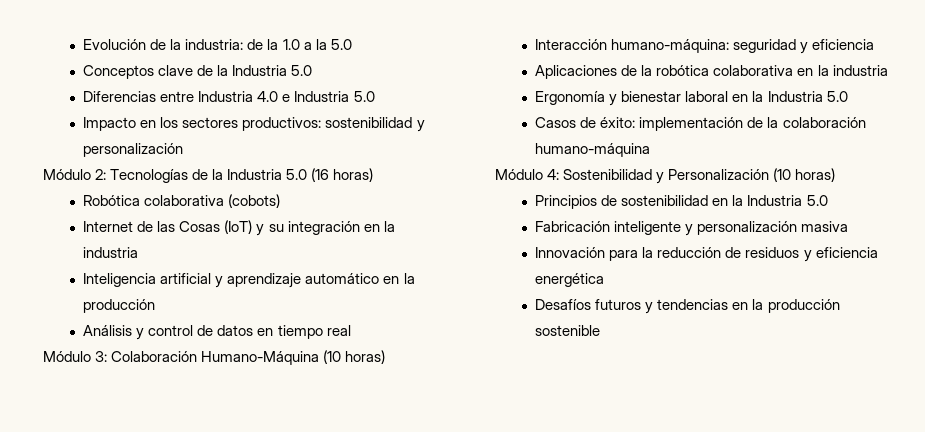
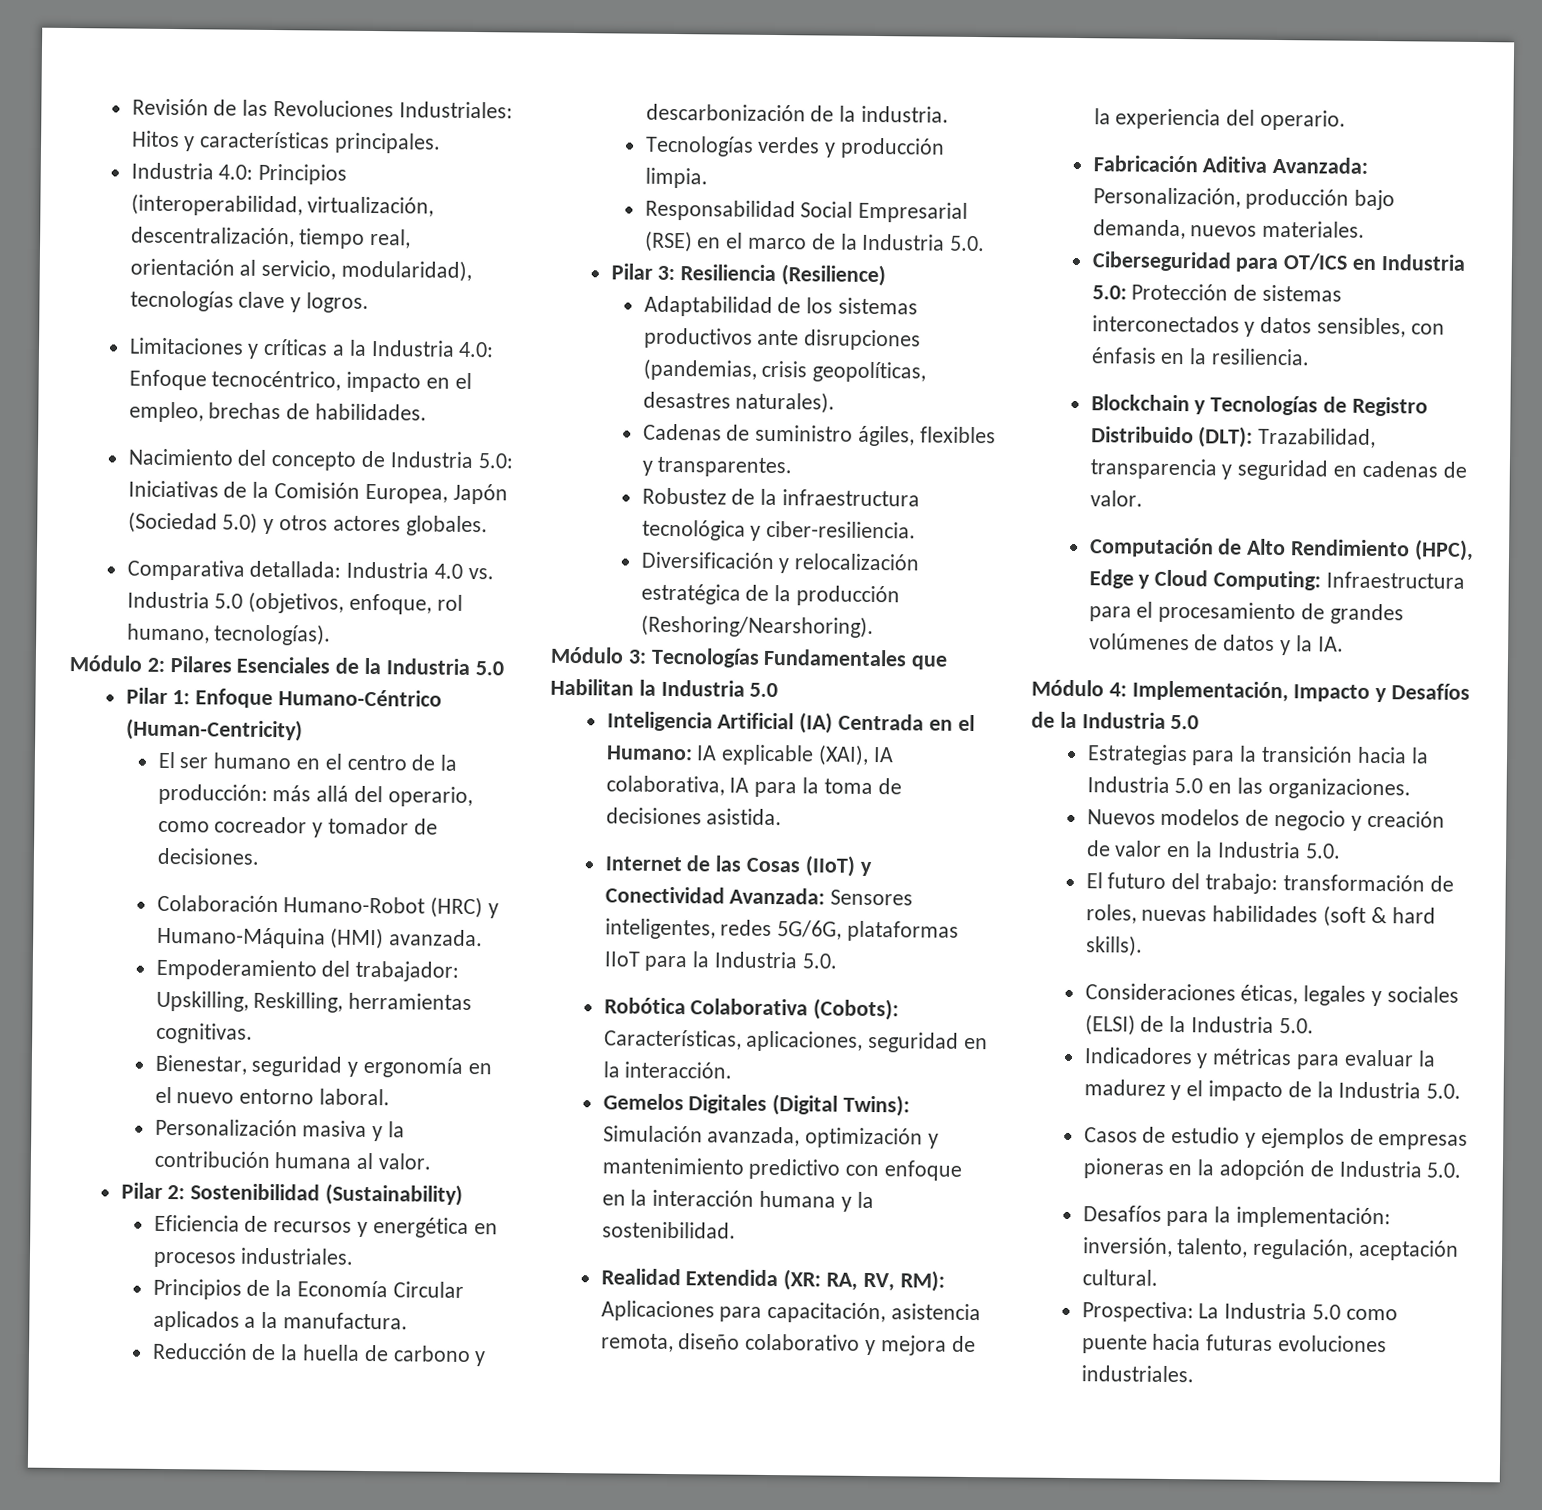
- Evolución de la industria: de la 1.0 a la 5.0
- Conceptos clave de la Industria 5.0
- Diferencias entre Industria 4.0 e Industria 5.0
- Impacto en los sectores productivos: sostenibilidad y personalización
- Módulo 2: Tecnologías de la Industria 5.0 (16 horas)
- Robótica colaborativa (cobots)
- Internet de las Cosas (IoT) y su integración en la industria
- Inteligencia artificial y aprendizaje automático en la producción
- Análisis y control de datos en tiempo real
- Módulo 3: Colaboración Humano-Máquina (10 horas)
- Interacción humano-máquina: seguridad y eficiencia
- Aplicaciones de la robótica colaborativa en la industria
- Ergonomía y bienestar laboral en la Industria 5.0
- Casos de éxito: implementación de la colaboración humano-máquina
- Módulo 4: Sostenibilidad y Personalización (10 horas)
- Principios de sostenibilidad en la Industria 5.0
- Fabricación inteligente y personalización masiva
- Innovación para la reducción de residuos y eficiencia energética
- Desafíos futuros y tendencias en la producción sostenible
+ Revisión de las Revoluciones Industriales: Hitos y características principales.
+ Industria 4.0: Principios (interoperabilidad, virtualización, descentralización, tiempo real, orientación al servicio, modularidad), tecnologías clave y logros.
+ Limitaciones y críticas a la Industria 4.0: Enfoque tecnocéntrico, impacto en el empleo, brechas de habilidades.
+ Nacimiento del concepto de Industria 5.0: Iniciativas de la Comisión Europea, Japón (Sociedad 5.0) y otros actores globales.
+ Comparativa detallada: Industria 4.0 vs. Industria 5.0 (objetivos, enfoque, rol humano, tecnologías).
+ Módulo 2: Pilares Esenciales de la Industria 5.0
+ Pilar 1: Enfoque Humano-Céntrico (Human-Centricity)
+ El ser humano en el centro de la producción: más allá del operario, como cocreador y tomador de decisiones.
+ Colaboración Humano-Robot (HRC) y Humano-Máquina (HMI) avanzada.
+ Empoderamiento del trabajador: Upskilling, Reskilling, herramientas cognitivas.
+ Bienestar, seguridad y ergonomía en el nuevo entorno laboral.
+ Personalización masiva y la contribución humana al valor.
+ Pilar 2: Sostenibilidad (Sustainability)
+ Eficiencia de recursos y energética en procesos industriales.
+ Principios de la Economía Circular aplicados a la manufactura.
+ Reducción de la huella de carbono y descarbonización de la industria.
+ Tecnologías verdes y producción limpia.
+ Responsabilidad Social Empresarial (RSE) en el marco de la Industria 5.0.
+ Pilar 3: Resiliencia (Resilience)
+ Adaptabilidad de los sistemas productivos ante disrupciones (pandemias, crisis geopolíticas, desastres naturales).
+ Cadenas de suministro ágiles, flexibles y transparentes.
+ Robustez de la infraestructura tecnológica y ciber-resiliencia.
+ Diversificación y relocalización estratégica de la producción (Reshoring/Nearshoring).
+ Módulo 3: Tecnologías Fundamentales que Habilitan la Industria 5.0
+ Inteligencia Artificial (IA) Centrada en el Humano: IA explicable (XAI), IA colaborativa, IA para la toma de decisiones asistida.
+ Internet de las Cosas (IIoT) y Conectividad Avanzada: Sensores inteligentes, redes 5G/6G, plataformas IIoT para la Industria 5.0.
+ Robótica Colaborativa (Cobots): Características, aplicaciones, seguridad en la interacción.
+ Gemelos Digitales (Digital Twins): Simulación avanzada, optimización y mantenimiento predictivo con enfoque en la interacción humana y la sostenibilidad.
+ Realidad Extendida (XR: RA, RV, RM): Aplicaciones para capacitación, asistencia remota, diseño colaborativo y mejora de la experiencia del operario.
+ Fabricación Aditiva Avanzada: Personalización, producción bajo demanda, nuevos materiales.
+ Ciberseguridad para OT/ICS en Industria 5.0: Protección de sistemas interconectados y datos sensibles, con énfasis en la resiliencia.
+ Blockchain y Tecnologías de Registro Distribuido (DLT): Trazabilidad, transparencia y seguridad en cadenas de valor.
+ Computación de Alto Rendimiento (HPC), Edge y Cloud Computing: Infraestructura para el procesamiento de grandes volúmenes de datos y la IA.
+ Módulo 4: Implementación, Impacto y Desafíos de la Industria 5.0
+ Estrategias para la transición hacia la Industria 5.0 en las organizaciones.
+ Nuevos modelos de negocio y creación de valor en la Industria 5.0.
+ El futuro del trabajo: transformación de roles, nuevas habilidades (soft & hard skills).
+ Consideraciones éticas, legales y sociales (ELSI) de la Industria 5.0.
+ Indicadores y métricas para evaluar la madurez y el impacto de la Industria 5.0.
+ Casos de estudio y ejemplos de empresas pioneras en la adopción de Industria 5.0.
+ Desafíos para la implementación: inversión, talento, regulación, aceptación cultural.
+ Prospectiva: La Industria 5.0 como puente hacia futuras evoluciones industriales.

